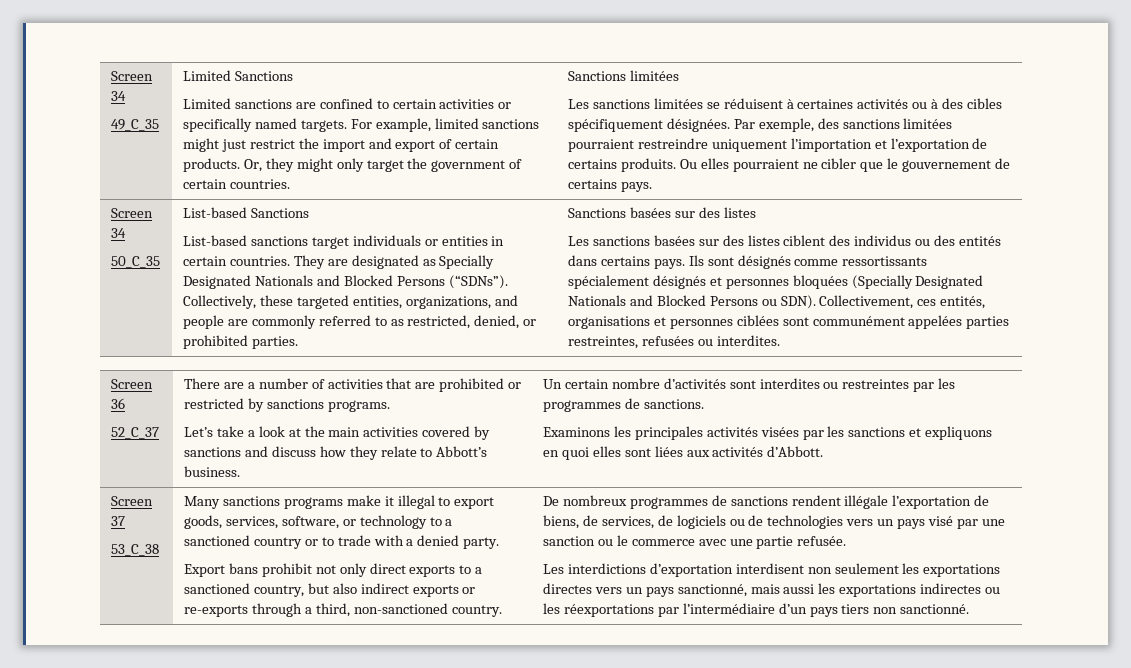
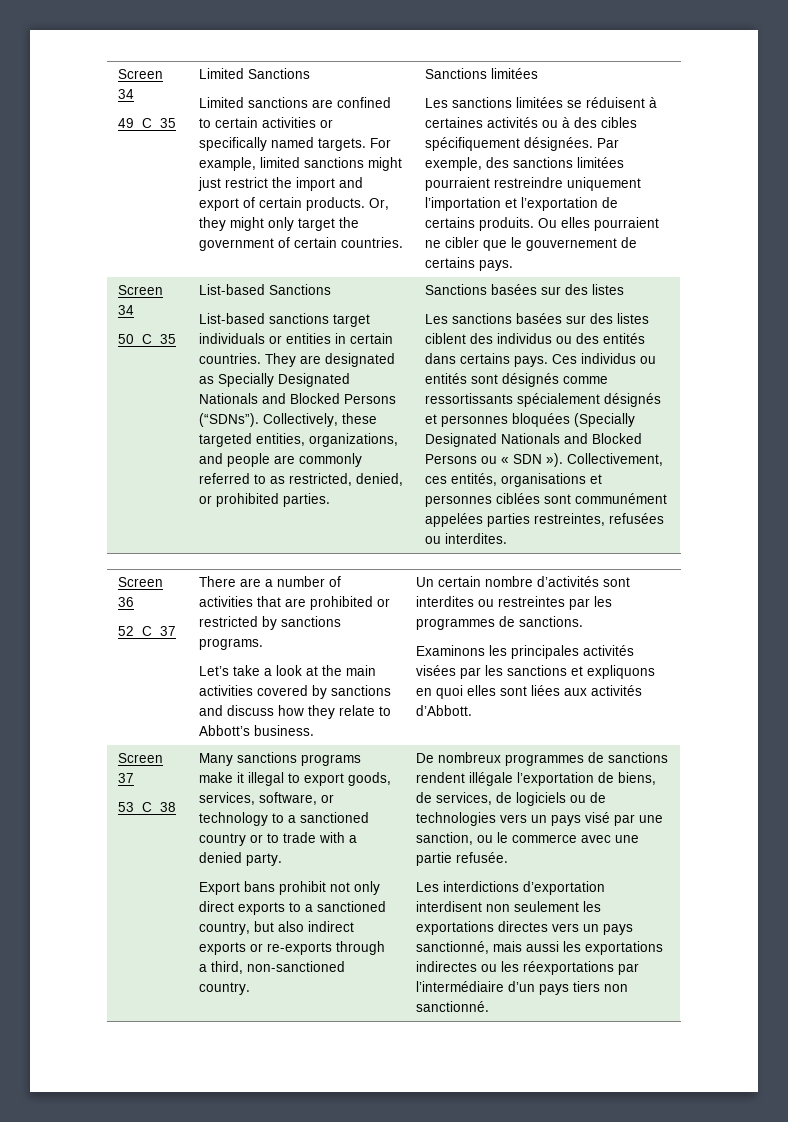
- Ils sont désignés comme ressortissants spécialement désignés et personnes bloquées (Specially Designated Nationals and Blocked Persons ou SDN).
+ Ces individus ou entités sont désignés comme ressortissants spécialement désignés et personnes bloquées (Specially Designated Nationals and Blocked Persons ou « SDN »).
- De nombreux programmes de sanctions rendent illégale l’exportation de biens, de services, de logiciels ou de technologies vers un pays visé par une sanction ou le commerce avec une partie refusée.
+ De nombreux programmes de sanctions rendent illégale l’exportation de biens, de services, de logiciels ou de technologies vers un pays visé par une sanction, ou le commerce avec une partie refusée.

